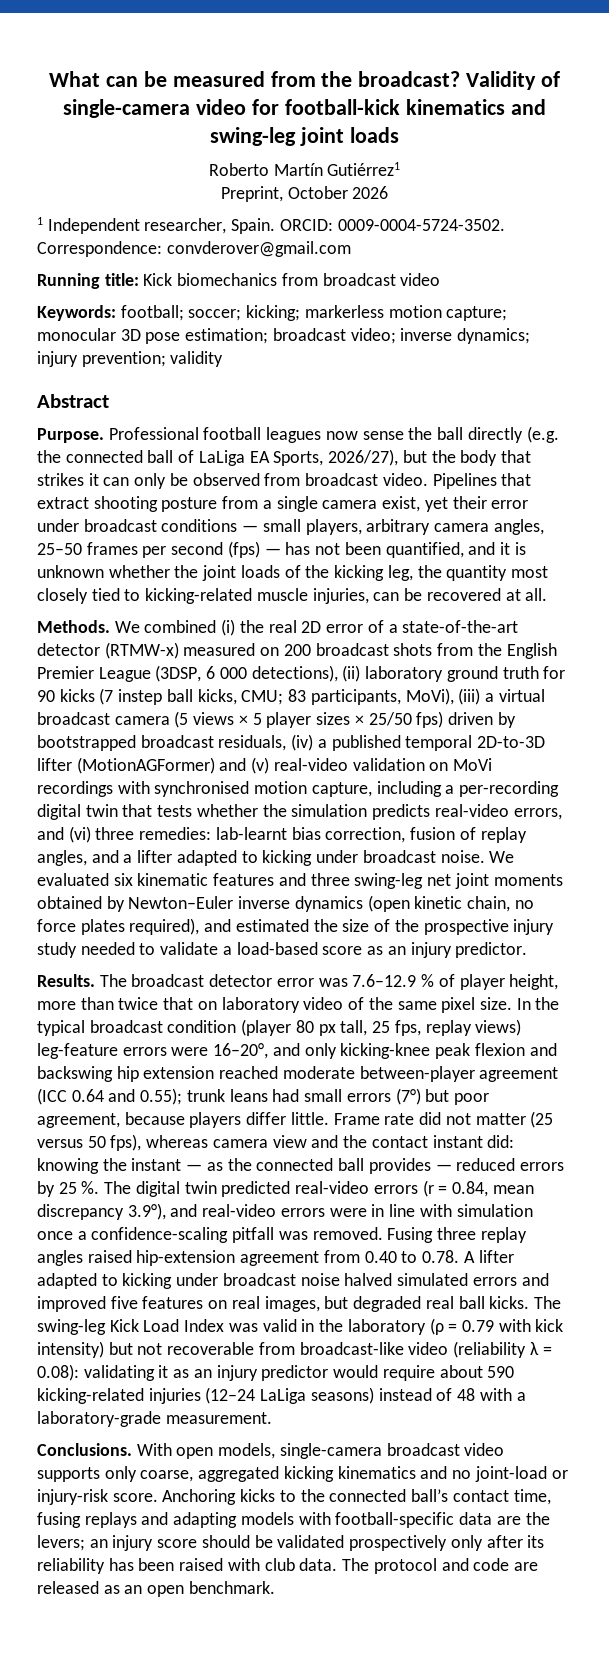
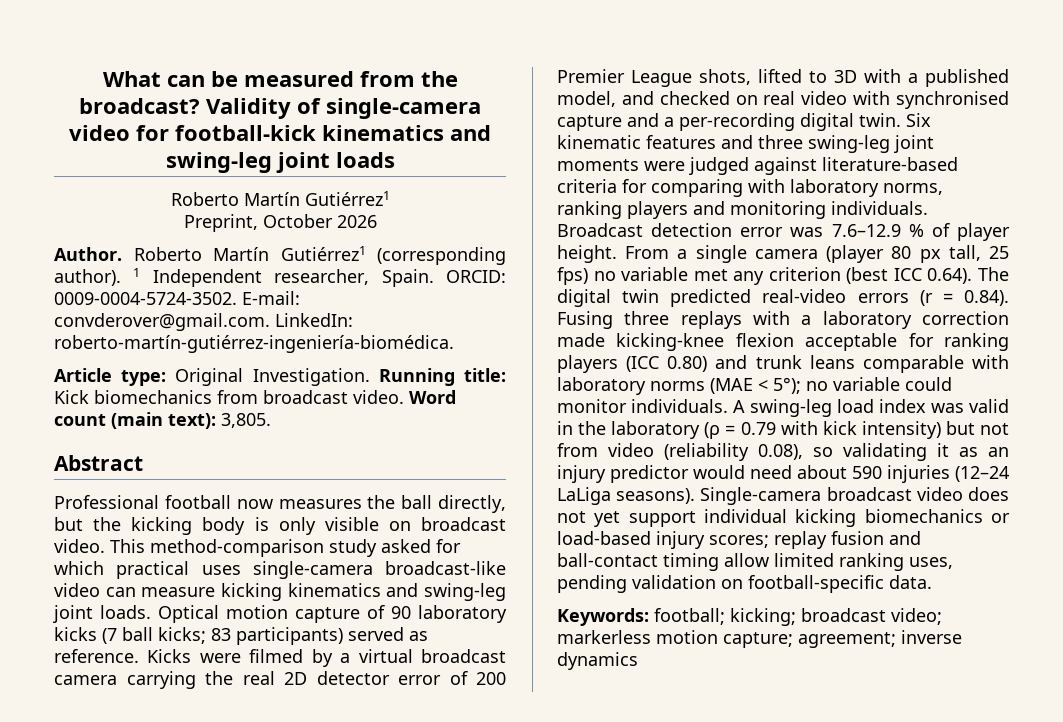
+ Author. Roberto Martín Gutiérrez1 (corresponding author).
- Correspondence: convderover@gmail.com
- Running title: Kick biomechanics from broadcast video
- Keywords: football; soccer; kicking; markerless motion capture; monocular 3D pose estimation; broadcast video; inverse dynamics; injury prevention; validity
+ E-mail: convderover@gmail.com. LinkedIn: roberto-martín-gutiérrez-ingeniería-biomédica.
+ Article type: Original Investigation. Running title: Kick biomechanics from broadcast video. Word count (main text): 3,805.
- Purpose. Professional football leagues now sense the ball directly (e.g. the connected ball of LaLiga EA Sports, 2026/27), but the body that strikes it can only be observed from broadcast video. Pipelines that extract shooting posture from a single camera exist, yet their error under broadcast conditions — small players, arbitrary camera angles, 25–50 frames per second (fps) — has not been quantified, and it is unknown whether the joint loads of the kicking leg, the quantity most closely tied to kicking-related muscle injuries, can be recovered at all.
- Methods. We combined (i) the real 2D error of a state-of-the-art detector (RTMW-x) measured on 200 broadcast shots from the English Premier League (3DSP, 6 000 detections), (ii) laboratory ground truth for 90 kicks (7 instep ball kicks, CMU; 83 participants, MoVi), (iii) a virtual broadcast camera (5 views × 5 player sizes × 25/50 fps) driven by bootstrapped broadcast residuals, (iv) a published temporal 2D-to-3D lifter (MotionAGFormer) and (v) real-video validation on MoVi recordings with synchronised motion capture, including a per-recording digital twin that tests whether the simulation predicts real-video errors, and (vi) three remedies: lab-learnt bias correction, fusion of replay angles, and a lifter adapted to kicking under broadcast noise. We evaluated six kinematic features and three swing-leg net joint moments obtained by Newton–Euler inverse dynamics (open kinetic chain, no force plates required), and estimated the size of the prospective injury study needed to validate a load-based score as an injury predictor.
- Results. The broadcast detector error was 7.6–12.9 % of player height, more than twice that on laboratory video of the same pixel size. In the typical broadcast condition (player 80 px tall, 25 fps, replay views) leg-feature errors were 16–20°, and only kicking-knee peak flexion and backswing hip extension reached moderate between-player agreement (ICC 0.64 and 0.55); trunk leans had small errors (7°) but poor agreement, because players differ little. Frame rate did not matter (25 versus 50 fps), whereas camera view and the contact instant did: knowing the instant — as the connected ball provides — reduced errors by 25 %. The digital twin predicted real-video errors (r = 0.84, mean discrepancy 3.9°), and real-video errors were in line with simulation once a confidence-scaling pitfall was removed. Fusing three replay angles raised hip-extension agreement from 0.40 to 0.78. A lifter adapted to kicking under broadcast noise halved simulated errors and improved five features on real images, but degraded real ball kicks. The swing-leg Kick Load Index was valid in the laboratory (ρ = 0.79 with kick intensity) but not recoverable from broadcast-like video (reliability λ = 0.08): validating it as an injury predictor would require about 590 kicking-related injuries (12–24 LaLiga seasons) instead of 48 with a laboratory-grade measurement.
- Conclusions. With open models, single-camera broadcast video supports only coarse, aggregated kicking kinematics and no joint-load or injury-risk score. Anchoring kicks to the connected ball’s contact time, fusing replays and adapting models with football-specific data are the levers; an injury score should be validated prospectively only after its reliability has been raised with club data. The protocol and code are released as an open benchmark.
+ Professional football now measures the ball directly, but the kicking body is only visible on broadcast video. This method-comparison study asked for which practical uses single-camera broadcast-like video can measure kicking kinematics and swing-leg joint loads. Optical motion capture of 90 laboratory kicks (7 ball kicks; 83 participants) served as reference. Kicks were filmed by a virtual broadcast camera carrying the real 2D detector error of 200 Premier League shots, lifted to 3D with a published model, and checked on real video with synchronised capture and a per-recording digital twin. Six kinematic features and three swing-leg joint moments were judged against literature-based criteria for comparing with laboratory norms, ranking players and monitoring individuals. Broadcast detection error was 7.6–12.9 % of player height. From a single camera (player 80 px tall, 25 fps) no variable met any criterion (best ICC 0.64). The digital twin predicted real-video errors (r = 0.84). Fusing three replays with a laboratory correction made kicking-knee flexion acceptable for ranking players (ICC 0.80) and trunk leans comparable with laboratory norms (MAE < 5°); no variable could monitor individuals. A swing-leg load index was valid in the laboratory (ρ = 0.79 with kick intensity) but not from video (reliability 0.08), so validating it as an injury predictor would need about 590 injuries (12–24 LaLiga seasons). Single-camera broadcast video does not yet support individual kicking biomechanics or load-based injury scores; replay fusion and ball-contact timing allow limited ranking uses, pending validation on football-specific data.
+ Keywords: football; kicking; broadcast video; markerless motion capture; agreement; inverse dynamics

